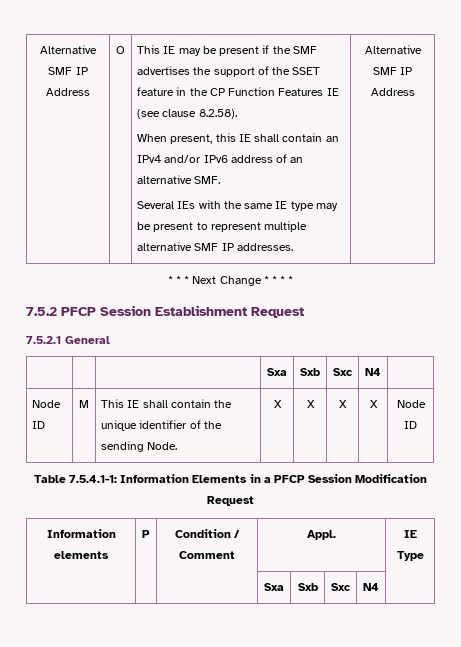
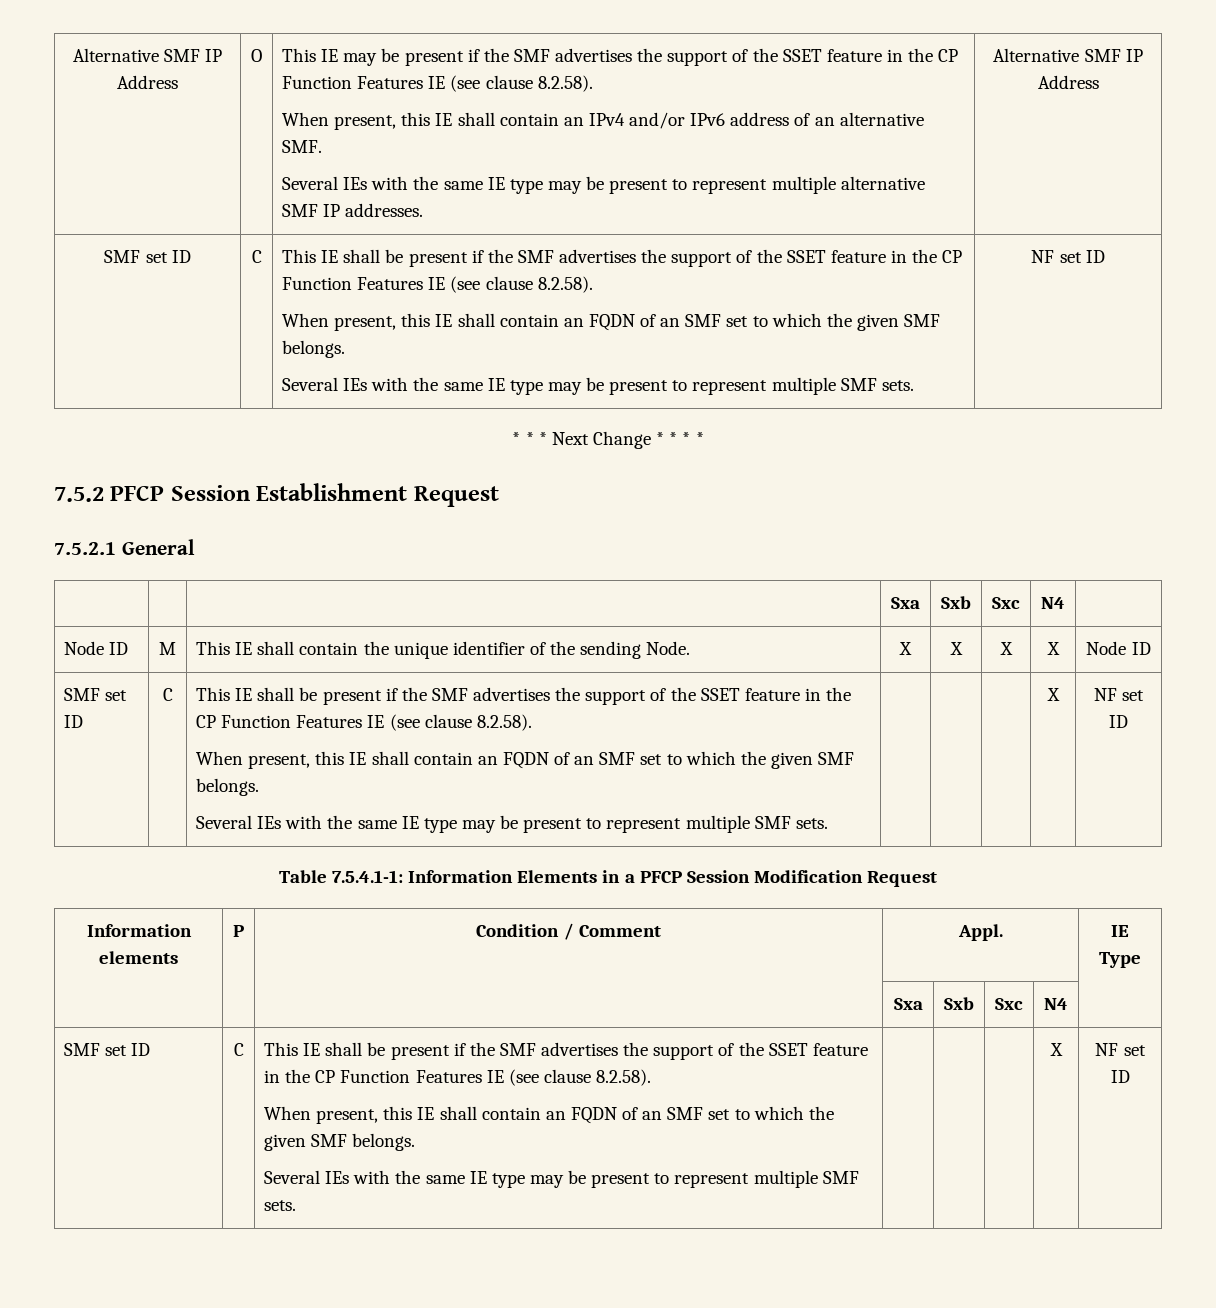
  Several IEs with the same IE type may be present to represent multiple alternative SMF IP addresses. | Alternative SMF IP Address
+ SMF set ID | C | This IE shall be present if the SMF advertises the support of the SSET feature in the CP Function Features IE (see clause 8.2.58).
+ When present, this IE shall contain an FQDN of an SMF set to which the given SMF belongs.
+ Several IEs with the same IE type may be present to represent multiple SMF sets. | NF set ID
  Node ID | M | This IE shall contain the unique identifier of the sending Node. | X | X | X | X | Node ID
+ SMF set ID | C | This IE shall be present if the SMF advertises the support of the SSET feature in the CP Function Features IE (see clause 8.2.58).
+ When present, this IE shall contain an FQDN of an SMF set to which the given SMF belongs.
+ Several IEs with the same IE type may be present to represent multiple SMF sets. | | | | X | NF set ID
  Information elements | P | Condition / Comment | Appl. | IE Type
  | | | Sxa | Sxb | Sxc | N4 |
+ SMF set ID | C | This IE shall be present if the SMF advertises the support of the SSET feature in the CP Function Features IE (see clause 8.2.58).
+ When present, this IE shall contain an FQDN of an SMF set to which the given SMF belongs.
+ Several IEs with the same IE type may be present to represent multiple SMF sets. | | | | X | NF set ID

